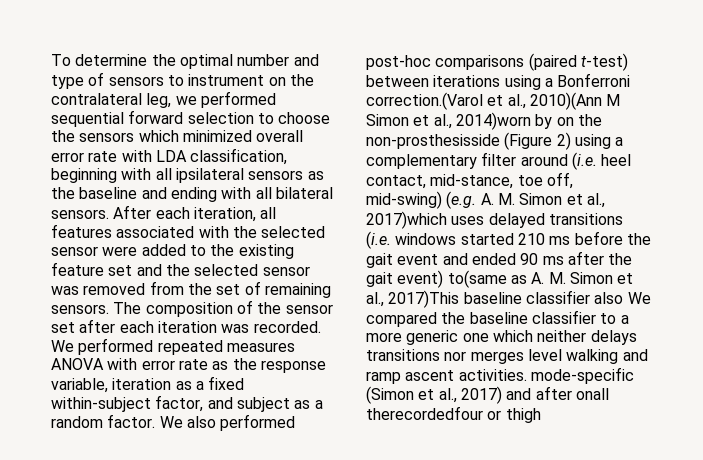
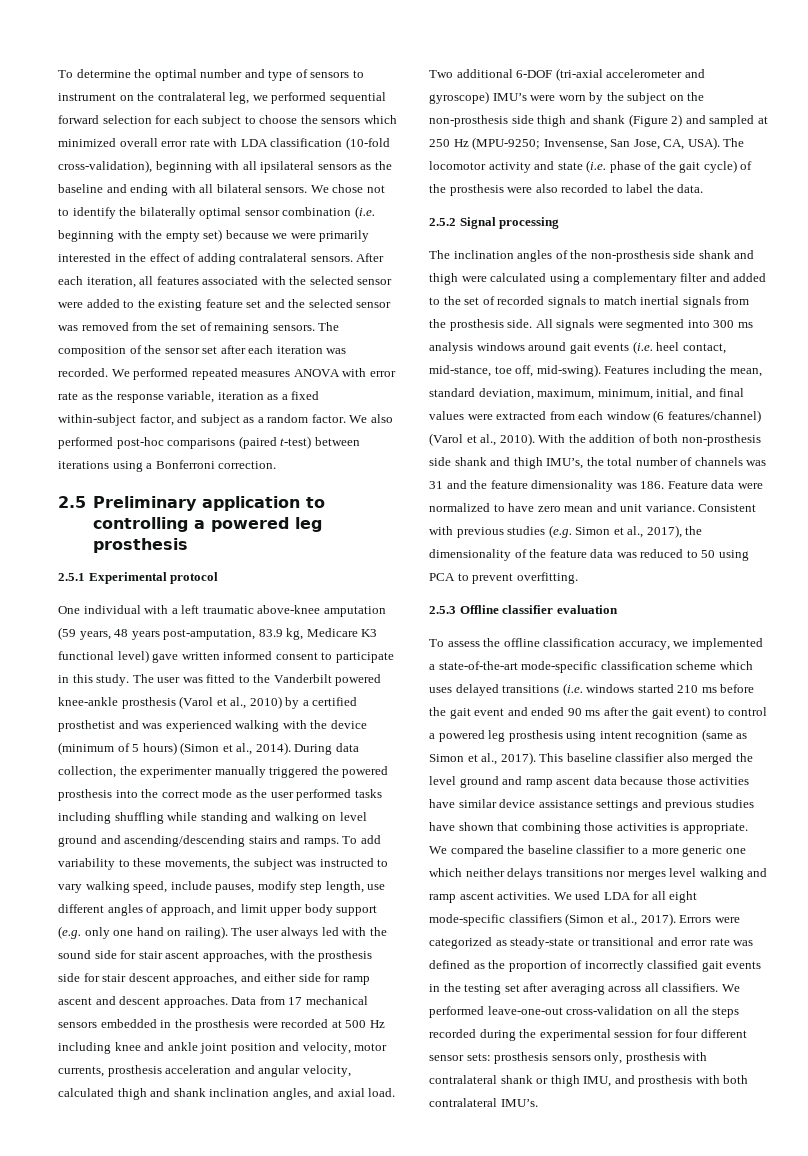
- To determine the optimal number and type of sensors to instrument on the contralateral leg, we performed sequential forward selection to choose the sensors which minimized overall error rate with LDA classification, beginning with all ipsilateral sensors as the baseline and ending with all bilateral sensors.
+ To determine the optimal number and type of sensors to instrument on the contralateral leg, we performed sequential forward selection for each subject to choose the sensors which minimized overall error rate with LDA classification (10-fold cross-validation), beginning with all ipsilateral sensors as the baseline and ending with all bilateral sensors.
+ We chose not to identify the bilaterally optimal sensor combination (i.e. beginning with the empty set) because we were primarily interested in the effect of adding contralateral sensors.
- We also performed post-hoc comparisons (paired t-test) between iterations using a Bonferroni correction.(Varol et al., 2010)(Ann M Simon et al., 2014)worn by on the non-prosthesisside (Figure 2) using a complementary filter around (i.e. heel contact, mid-stance, toe off, mid-swing) (e.g. A. M. Simon et al., 2017)which uses delayed transitions (i.e. windows started 210 ms before the gait event and ended 90 ms after the gait event) to(same as A. M. Simon et al., 2017)This baseline classifier also We compared the baseline classifier to a more generic one which neither delays transitions nor merges level walking and ramp ascent activities. mode-specific (Simon et al., 2017) and after onall therecordedfour or thigh
+ We also performed post-hoc comparisons (paired t-test) between iterations using a Bonferroni correction.
+ 2.5 Preliminary application to controlling a powered leg prosthesis
+ 2.5.1 Experimental protocol
+ One individual with a left traumatic above-knee amputation (59 years, 48 years post-amputation, 83.9 kg, Medicare K3 functional level) gave written informed consent to participate in this study. The user was fitted to the Vanderbilt powered knee-ankle prosthesis (Varol et al., 2010) by a certified prosthetist and was experienced walking with the device (minimum of 5 hours) (Simon et al., 2014). During data collection, the experimenter manually triggered the powered prosthesis into the correct mode as the user performed tasks including shuffling while standing and walking on level ground and ascending/descending stairs and ramps. To add variability to these movements, the subject was instructed to vary walking speed, include pauses, modify step length, use different angles of approach, and limit upper body support (e.g. only one hand on railing). The user always led with the sound side for stair ascent approaches, with the prosthesis side for stair descent approaches, and either side for ramp ascent and descent approaches. Data from 17 mechanical sensors embedded in the prosthesis were recorded at 500 Hz including knee and ankle joint position and velocity, motor currents, prosthesis acceleration and angular velocity, calculated thigh and shank inclination angles, and axial load. Two additional 6-DOF (tri-axial accelerometer and gyroscope) IMU’s were worn by the subject on the non-prosthesis side thigh and shank (Figure 2) and sampled at 250 Hz (MPU-9250; Invensense, San Jose, CA, USA). The locomotor activity and state (i.e. phase of the gait cycle) of the prosthesis were also recorded to label the data.
+ 2.5.2 Signal processing
+ The inclination angles of the non-prosthesis side shank and thigh were calculated using a complementary filter and added to the set of recorded signals to match inertial signals from the prosthesis side. All signals were segmented into 300 ms analysis windows around gait events (i.e. heel contact, mid-stance, toe off, mid-swing). Features including the mean, standard deviation, maximum, minimum, initial, and final values were extracted from each window (6 features/channel) (Varol et al., 2010). With the addition of both non-prosthesis side shank and thigh IMU’s, the total number of channels was 31 and the feature dimensionality was 186. Feature data were normalized to have zero mean and unit variance. Consistent with previous studies (e.g. Simon et al., 2017), the dimensionality of the feature data was reduced to 50 using PCA to prevent overfitting.
+ 2.5.3 Offline classifier evaluation
+ To assess the offline classification accuracy, we implemented a state-of-the-art mode-specific classification scheme which uses delayed transitions (i.e. windows started 210 ms before the gait event and ended 90 ms after the gait event) to control a powered leg prosthesis using intent recognition (same as Simon et al., 2017). This baseline classifier also merged the level ground and ramp ascent data because those activities have similar device assistance settings and previous studies have shown that combining those activities is appropriate. We compared the baseline classifier to a more generic one which neither delays transitions nor merges level walking and ramp ascent activities. We used LDA for all eight mode-specific classifiers (Simon et al., 2017). Errors were categorized as steady-state or transitional and error rate was defined as the proportion of incorrectly classified gait events in the testing set after averaging across all classifiers. We performed leave-one-out cross-validation on all the steps recorded during the experimental session for four different sensor sets: prosthesis sensors only, prosthesis with contralateral shank or thigh IMU, and prosthesis with both contralateral IMU’s.

